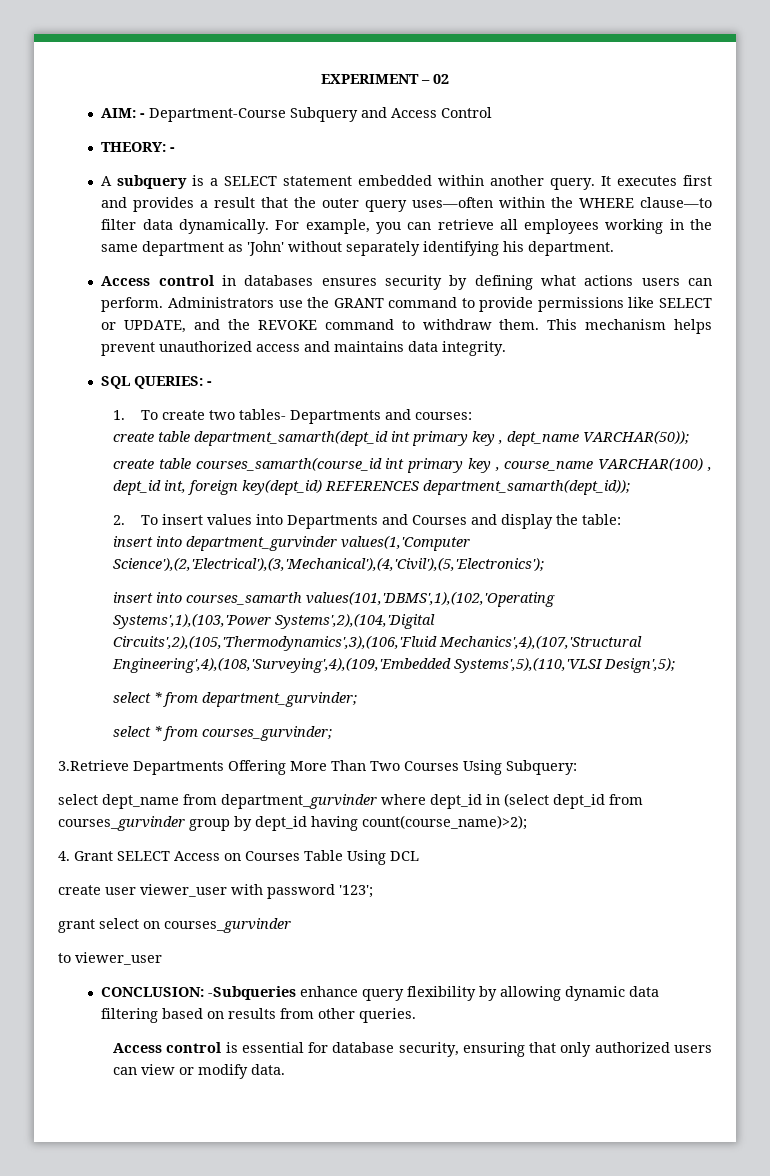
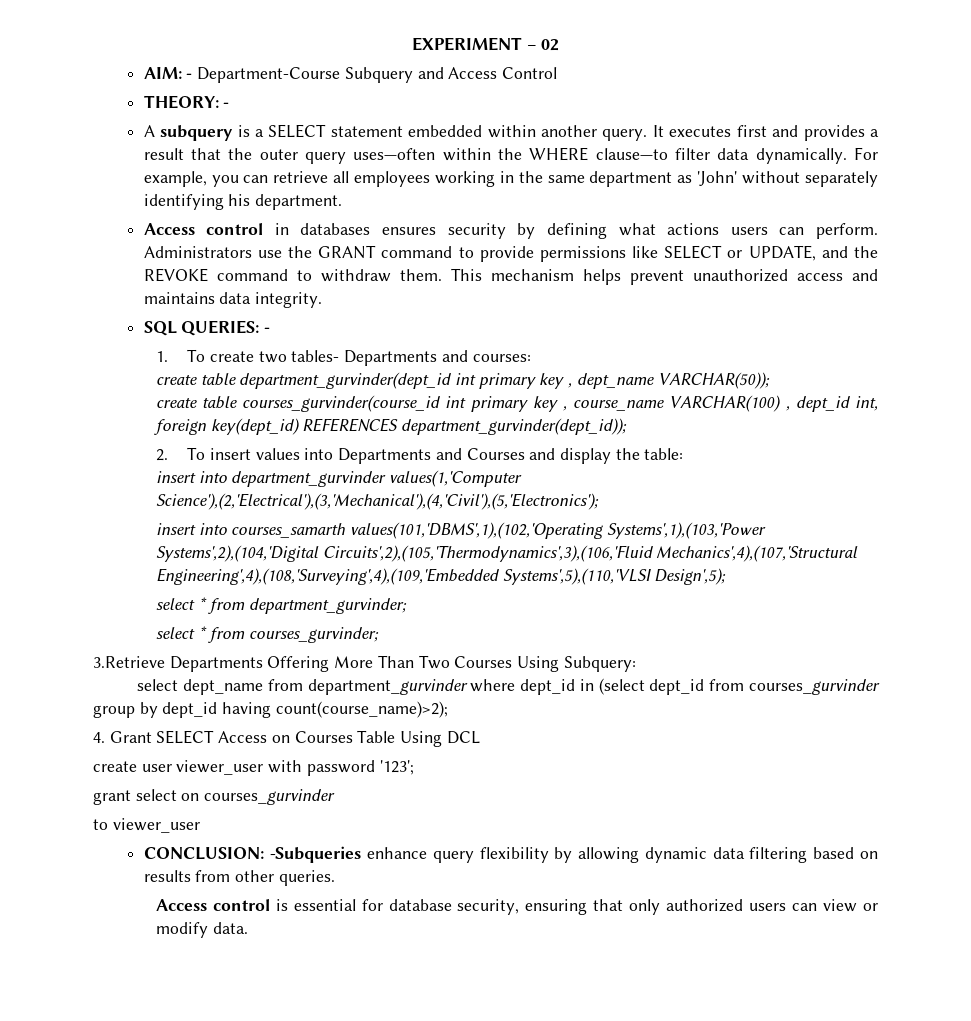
- create table department_samarth(dept_id int primary key , dept_name VARCHAR(50));
+ create table department_gurvinder(dept_id int primary key , dept_name VARCHAR(50));
- create table courses_samarth(course_id int primary key , course_name VARCHAR(100) , dept_id int, foreign key(dept_id) REFERENCES department_samarth(dept_id));
+ create table courses_gurvinder(course_id int primary key , course_name VARCHAR(100) , dept_id int, foreign key(dept_id) REFERENCES department_gurvinder(dept_id));

